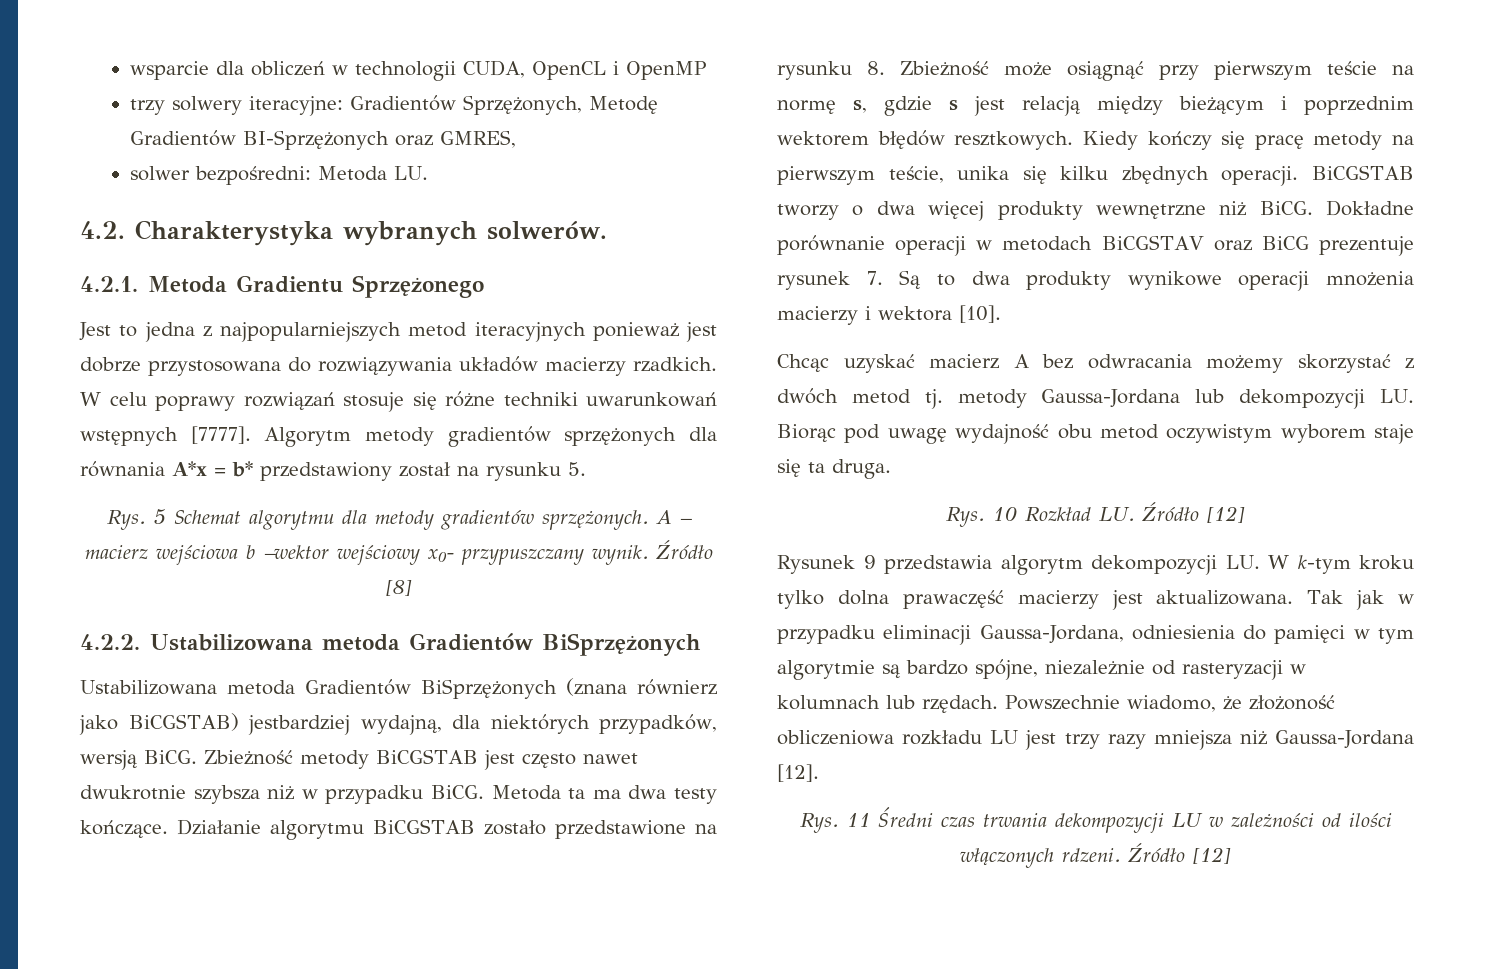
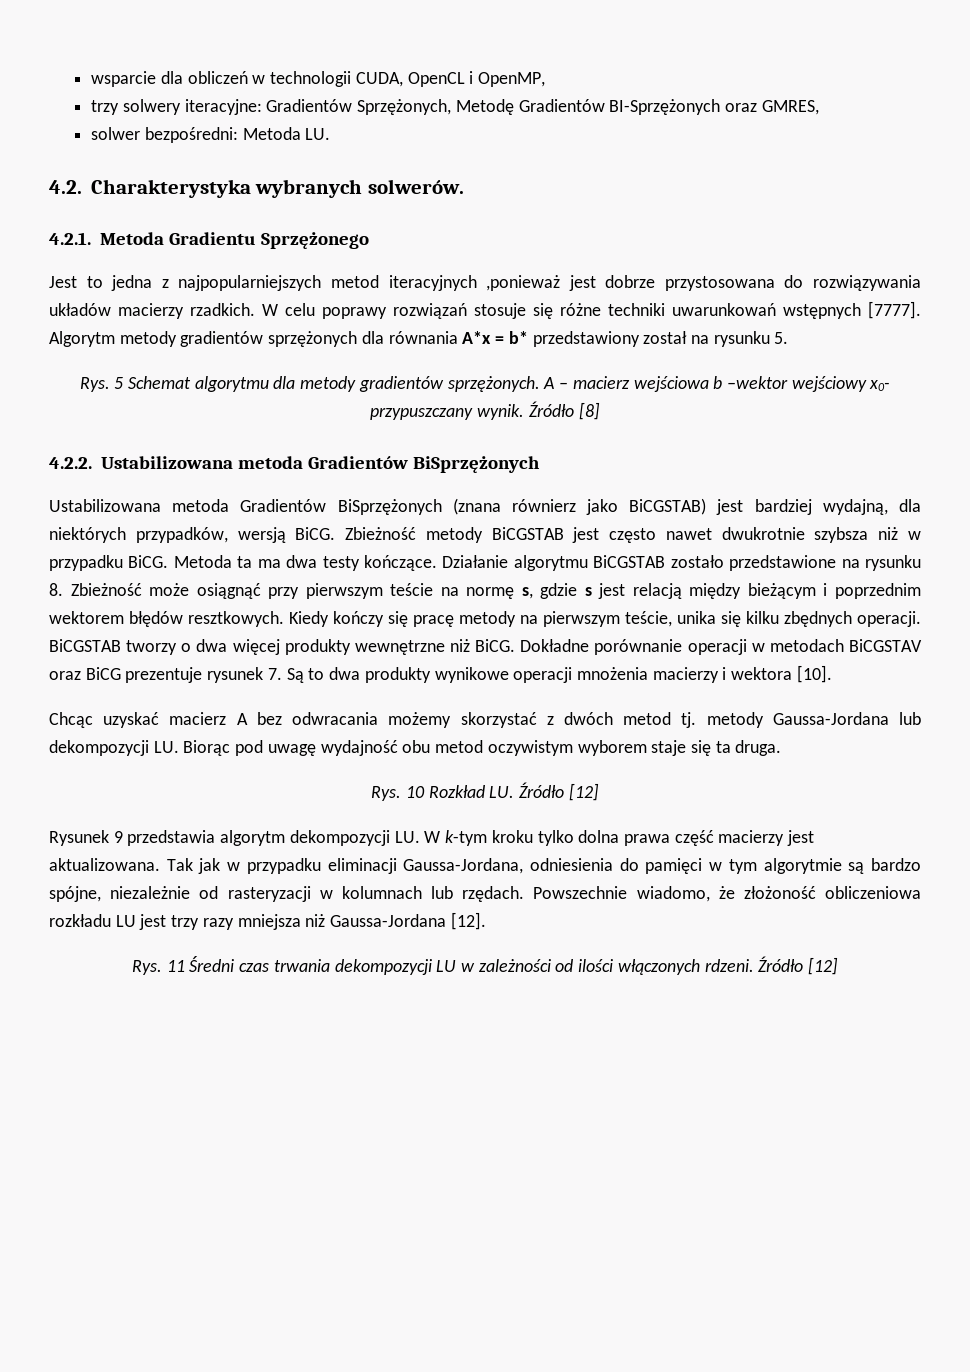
- wsparcie dla obliczeń w technologii CUDA, OpenCL i OpenMP
+ wsparcie dla obliczeń w technologii CUDA, OpenCL i OpenMP,
- Jest to jedna z najpopularniejszych metod iteracyjnych ponieważ jest dobrze przystosowana do rozwiązywania układów macierzy rzadkich.
+ Jest to jedna z najpopularniejszych metod iteracyjnych ,ponieważ jest dobrze przystosowana do rozwiązywania układów macierzy rzadkich.
- Ustabilizowana metoda Gradientów BiSprzężonych (znana równierz jako BiCGSTAB) jestbardziej wydajną, dla niektórych przypadków, wersją BiCG.
+ Ustabilizowana metoda Gradientów BiSprzężonych (znana równierz jako BiCGSTAB) jest bardziej wydajną, dla niektórych przypadków, wersją BiCG.
- Rysunek 9 przedstawia algorytm dekompozycji LU. W k-tym kroku tylko dolna prawaczęść macierzy jest aktualizowana.
+ Rysunek 9 przedstawia algorytm dekompozycji LU. W k-tym kroku tylko dolna prawa część macierzy jest aktualizowana.

